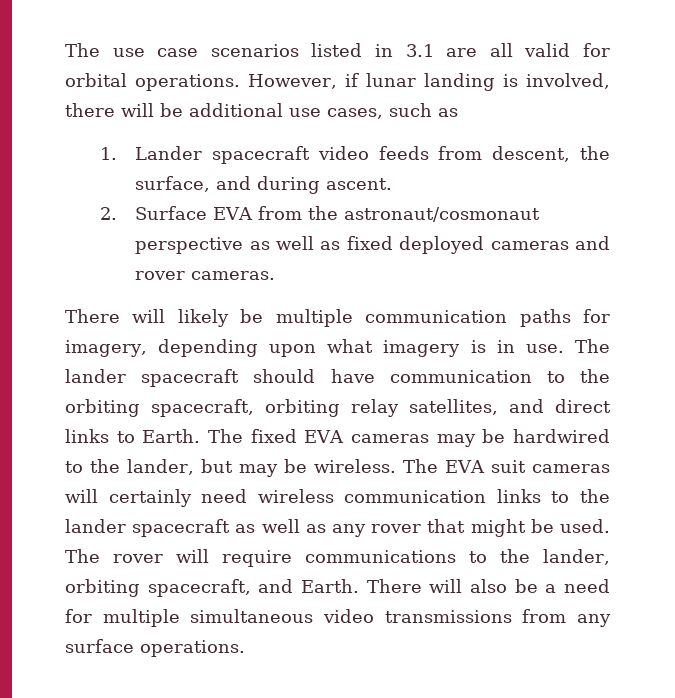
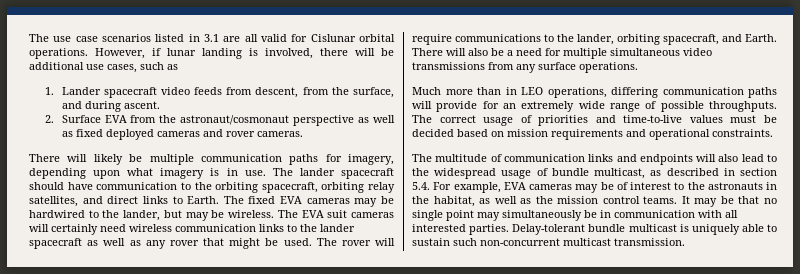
- The use case scenarios listed in 3.1 are all valid for orbital operations.
+ The use case scenarios listed in 3.1 are all valid for Cislunar orbital operations.
- 1. Lander spacecraft video feeds from descent, the surface, and during ascent.
+ 1. Lander spacecraft video feeds from descent, from the surface, and during ascent.
+ Much more than in LEO operations, differing communication paths will provide for an extremely wide range of possible throughputs. The correct usage of priorities and time-to-live values must be decided based on mission requirements and operational constraints.
+ The multitude of communication links and endpoints will also lead to the widespread usage of bundle multicast, as described in section 5.4. For example, EVA cameras may be of interest to the astronauts in the habitat, as well as the mission control teams. It may be that no single point may simultaneously be in communication with all interested parties. Delay-tolerant bundle multicast is uniquely able to sustain such non-concurrent multicast transmission.

